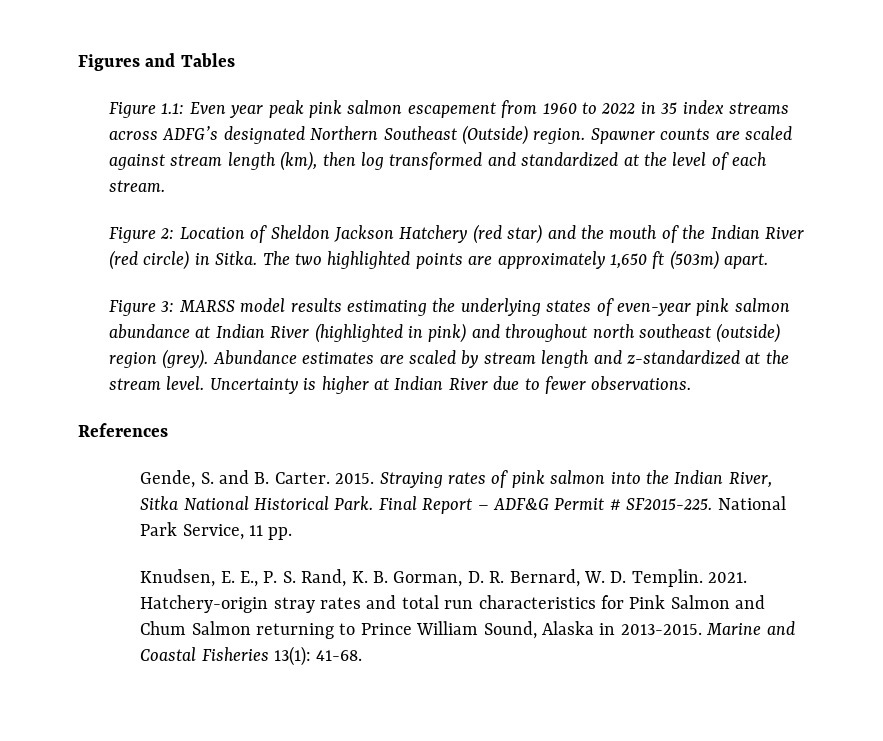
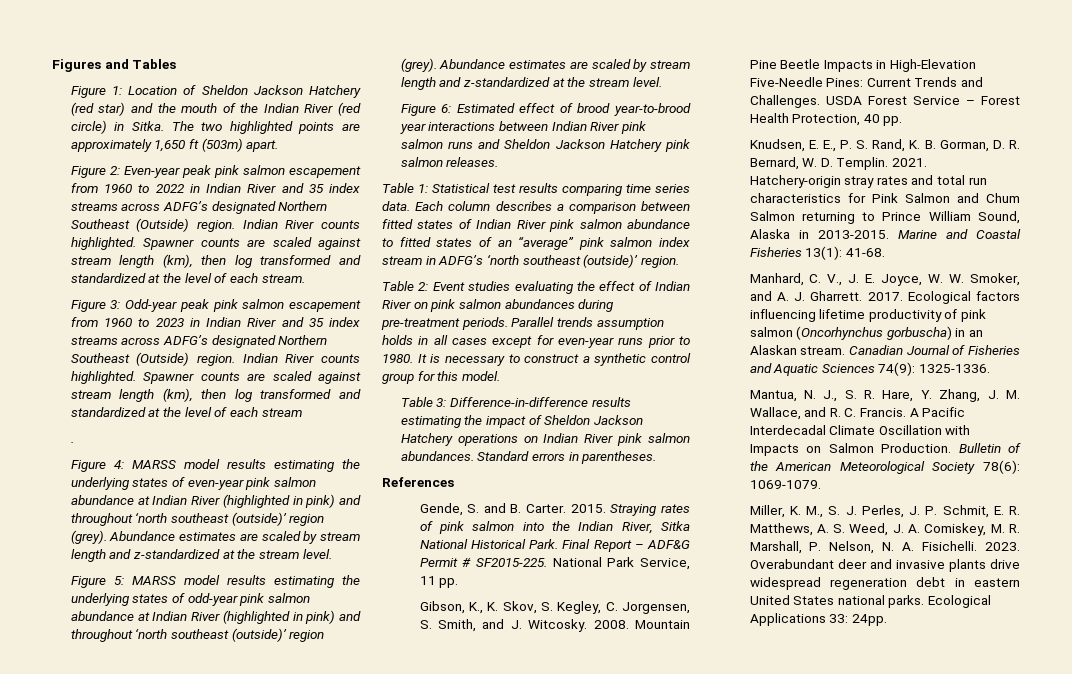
- Figure 1.1: Even year peak pink salmon escapement from 1960 to 2022 in 35 index streams across ADFG’s designated Northern Southeast (Outside) region. Spawner counts are scaled against stream length (km), then log transformed and standardized at the level of each stream.
- Figure 2: Location of Sheldon Jackson Hatchery (red star) and the mouth of the Indian River (red circle) in Sitka.
+ Figure 1: Location of Sheldon Jackson Hatchery (red star) and the mouth of the Indian River (red circle) in Sitka.
- Figure 3: MARSS model results estimating the underlying states of even-year pink salmon abundance at Indian River (highlighted in pink) and throughout north southeast (outside) region (grey). Abundance estimates are scaled by stream length and z-standardized at the stream level. Uncertainty is higher at Indian River due to fewer observations.
+ Figure 2: Even-year peak pink salmon escapement from 1960 to 2022 in Indian River and 35 index streams across ADFG’s designated Northern Southeast (Outside) region. Indian River counts highlighted. Spawner counts are scaled against stream length (km), then log transformed and standardized at the level of each stream.
+ Figure 3: Odd-year peak pink salmon escapement from 1960 to 2023 in Indian River and 35 index streams across ADFG’s designated Northern Southeast (Outside) region. Indian River counts highlighted. Spawner counts are scaled against stream length (km), then log transformed and standardized at the level of each stream
+ .
+ Figure 4: MARSS model results estimating the underlying states of even-year pink salmon abundance at Indian River (highlighted in pink) and throughout ‘north southeast (outside)’ region (grey). Abundance estimates are scaled by stream length and z-standardized at the stream level.
+ Figure 5: MARSS model results estimating the underlying states of odd-year pink salmon abundance at Indian River (highlighted in pink) and throughout ‘north southeast (outside)’ region (grey). Abundance estimates are scaled by stream length and z-standardized at the stream level.
+ Figure 6: Estimated effect of brood year-to-brood year interactions between Indian River pink salmon runs and Sheldon Jackson Hatchery pink salmon releases.
+ Table 1: Statistical test results comparing time series data. Each column describes a comparison between fitted states of Indian River pink salmon abundance to fitted states of an “average” pink salmon index stream in ADFG’s ‘north southeast (outside)’ region.
+ Table 2: Event studies evaluating the effect of Indian River on pink salmon abundances during pre-treatment periods. Parallel trends assumption holds in all cases except for even-year runs prior to 1980. It is necessary to construct a synthetic control group for this model.
+ Table 3: Difference-in-difference results estimating the impact of Sheldon Jackson Hatchery operations on Indian River pink salmon abundances. Standard errors in parentheses.
+ Gibson, K., K. Skov, S. Kegley, C. Jorgensen, S. Smith, and J. Witcosky. 2008. Mountain Pine Beetle Impacts in High-Elevation Five-Needle Pines: Current Trends and Challenges. USDA Forest Service – Forest Health Protection, 40 pp.
+ Manhard, C. V., J. E. Joyce, W. W. Smoker, and A. J. Gharrett. 2017. Ecological factors influencing lifetime productivity of pink salmon (Oncorhynchus gorbuscha) in an Alaskan stream. Canadian Journal of Fisheries and Aquatic Sciences 74(9): 1325-1336.
+ Mantua, N. J., S. R. Hare, Y. Zhang, J. M. Wallace, and R. C. Francis. A Pacific Interdecadal Climate Oscillation with Impacts on Salmon Production. Bulletin of the American Meteorological Society 78(6): 1069-1079.
+ Miller, K. M., S. J. Perles, J. P. Schmit, E. R. Matthews, A. S. Weed, J. A. Comiskey, M. R. Marshall, P. Nelson, N. A. Fisichelli. 2023. Overabundant deer and invasive plants drive widespread regeneration debt in eastern United States national parks. Ecological Applications 33: 24pp.

